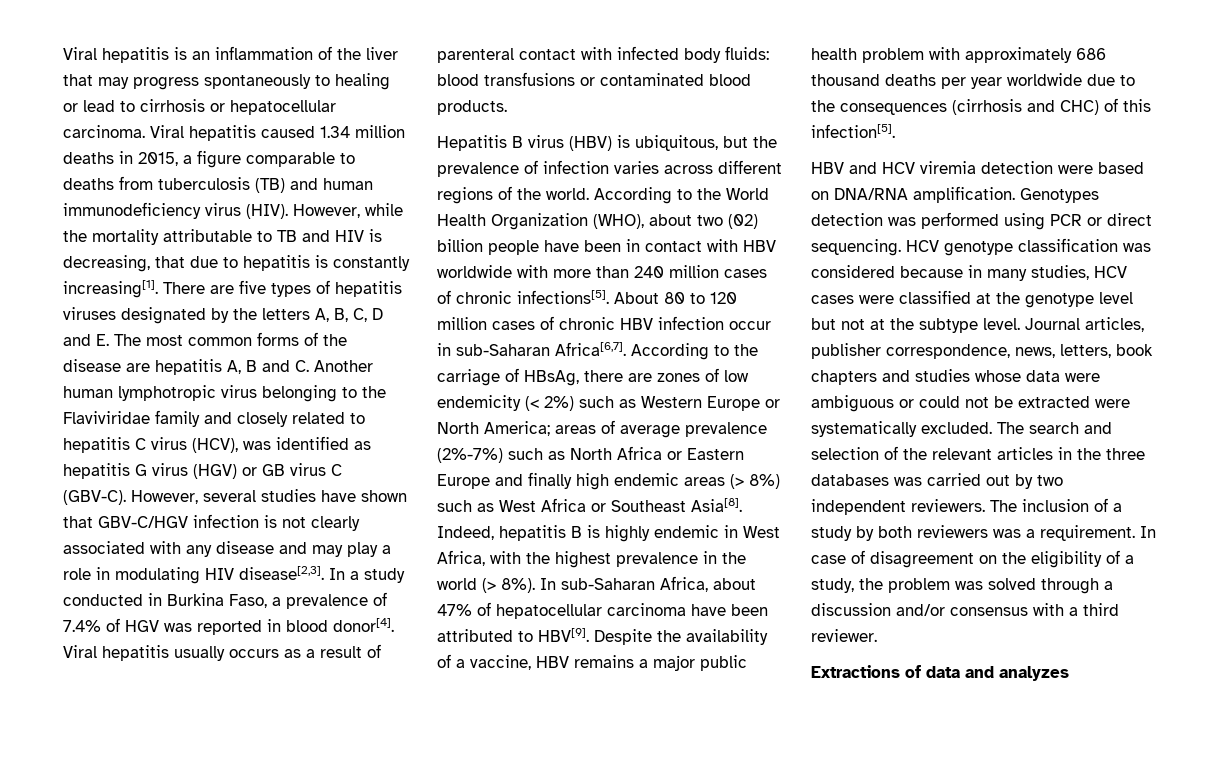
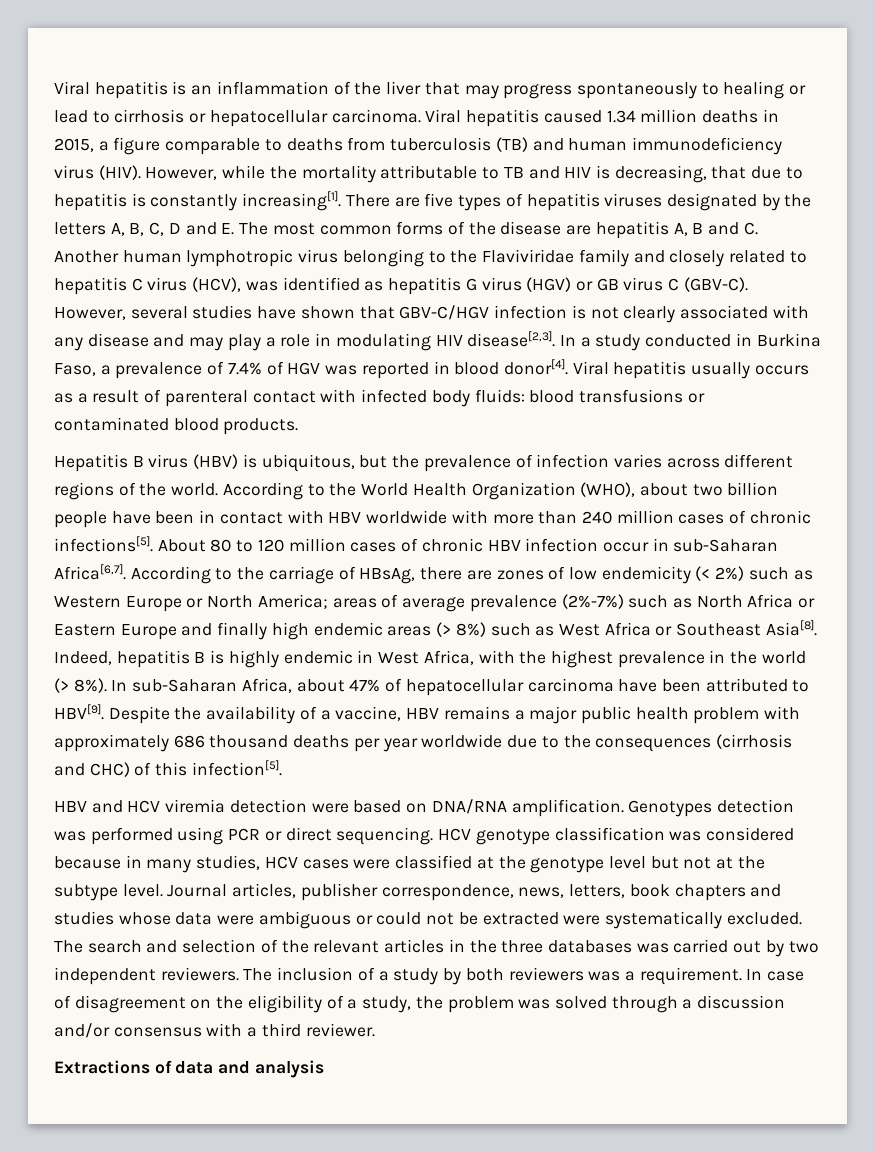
- According to the World Health Organization (WHO), about two (02) billion people have been in contact with HBV worldwide with more than 240 million cases of chronic infections[5].
+ According to the World Health Organization (WHO), about two billion people have been in contact with HBV worldwide with more than 240 million cases of chronic infections[5].
- Extractions of data and analyzes
+ Extractions of data and analysis

